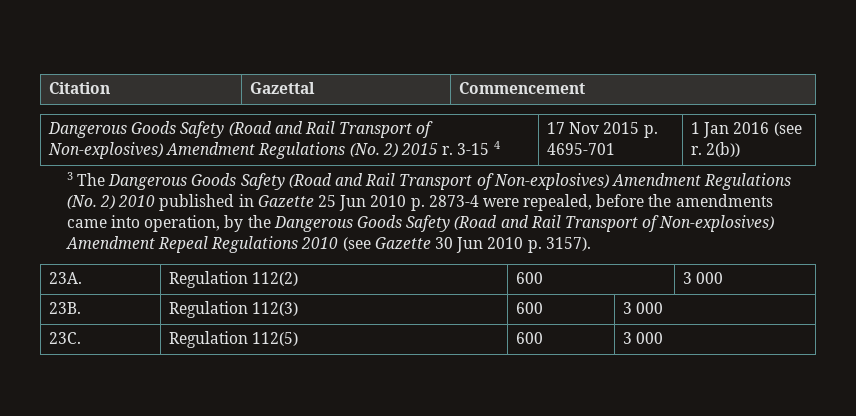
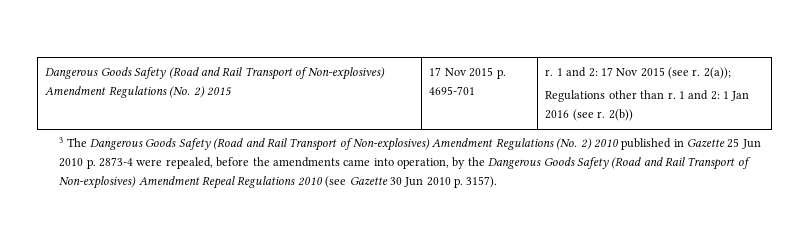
- Citation | Gazettal | Commencement
- Dangerous Goods Safety (Road and Rail Transport of Non-explosives) Amendment Regulations (No. 2) 2015 r. 3-15 4 | 17 Nov 2015 p. 4695-701 | 1 Jan 2016 (see r. 2(b))
+ Dangerous Goods Safety (Road and Rail Transport of Non-explosives) Amendment Regulations (No. 2) 2015 | 17 Nov 2015 p. 4695-701 | r. 1 and 2: 17 Nov 2015 (see r. 2(a));
+ Regulations other than r. 1 and 2: 1 Jan 2016 (see r. 2(b))
- 23A. | Regulation 112(2) | 600 | 3 000
- 23B. | Regulation 112(3) | 600 | 3 000
- 23C. | Regulation 112(5) | 600 | 3 000

